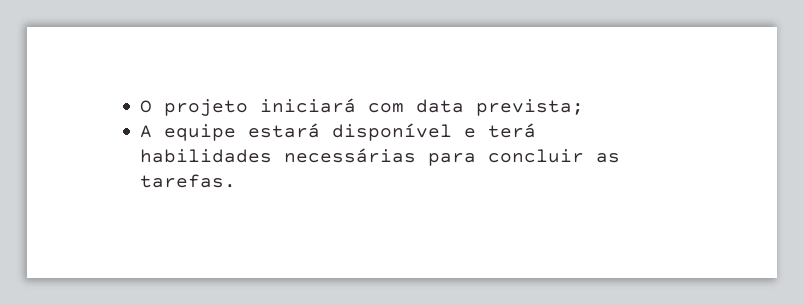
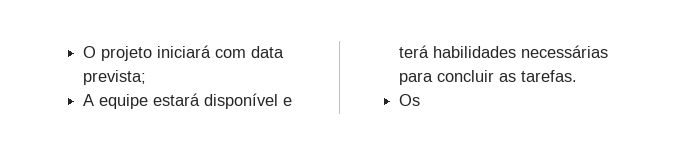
+ Os

